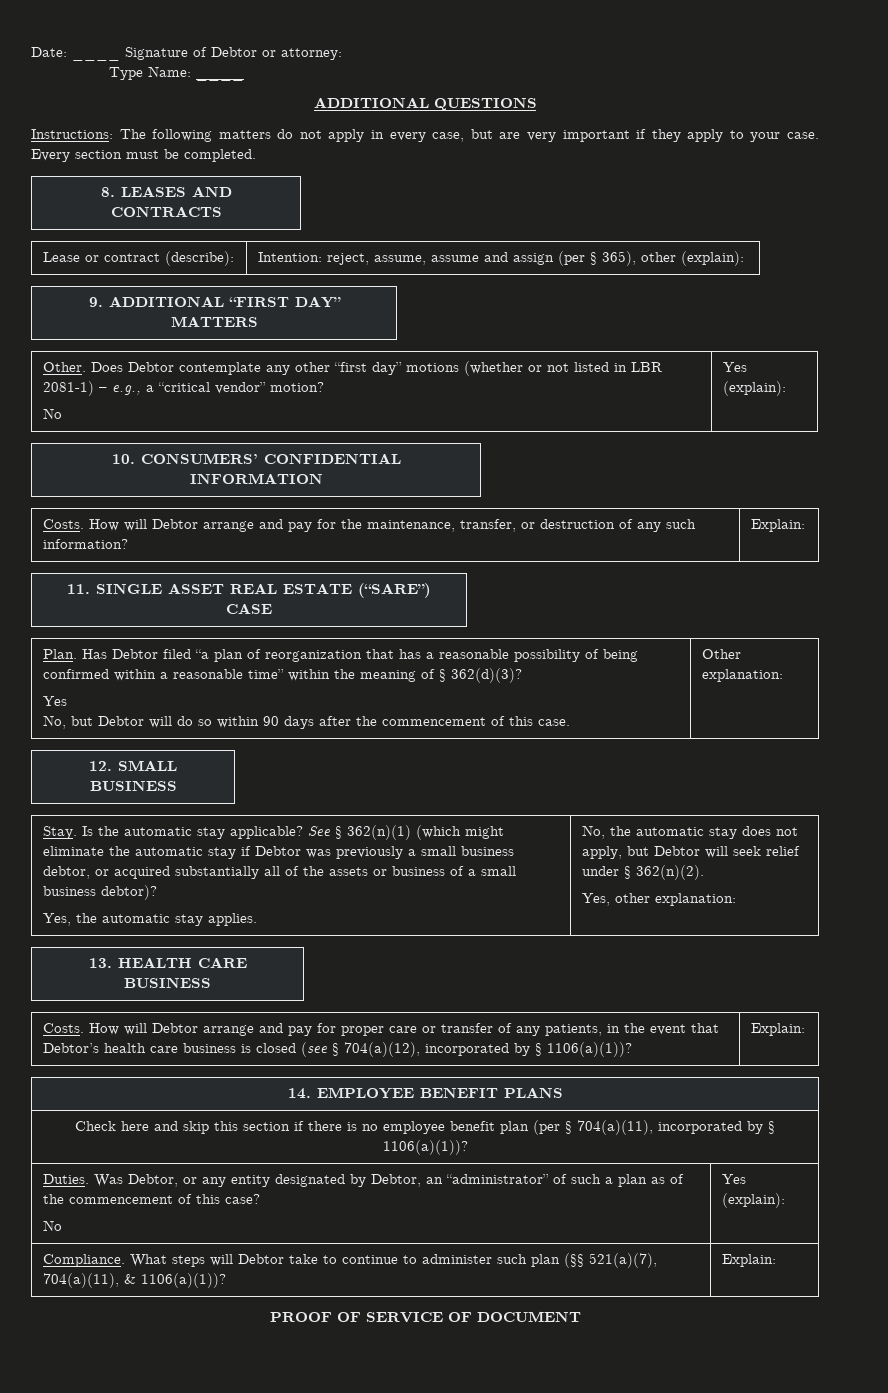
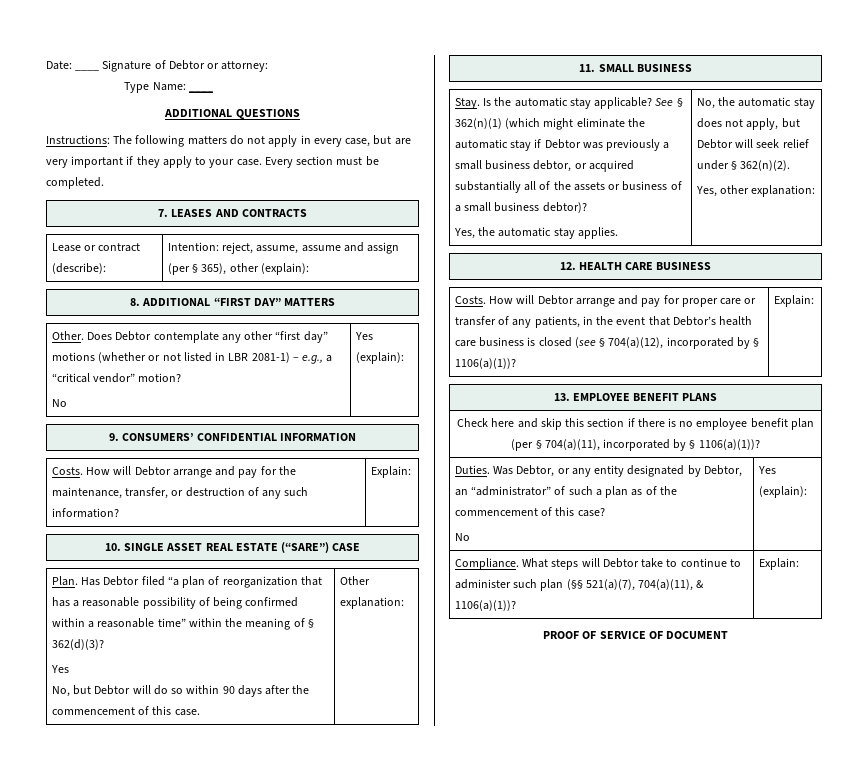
- 8. LEASES AND CONTRACTS
+ 7. LEASES AND CONTRACTS
- 9. ADDITIONAL “FIRST DAY” MATTERS
+ 8. ADDITIONAL “FIRST DAY” MATTERS
- 10. CONSUMERS’ CONFIDENTIAL INFORMATION
+ 9. CONSUMERS’ CONFIDENTIAL INFORMATION
- 11. SINGLE ASSET REAL ESTATE (“SARE”) CASE
+ 10. SINGLE ASSET REAL ESTATE (“SARE”) CASE
- 12. SMALL BUSINESS
+ 11. SMALL BUSINESS
- 13. HEALTH CARE BUSINESS
+ 12. HEALTH CARE BUSINESS
- 14. EMPLOYEE BENEFIT PLANS
+ 13. EMPLOYEE BENEFIT PLANS

